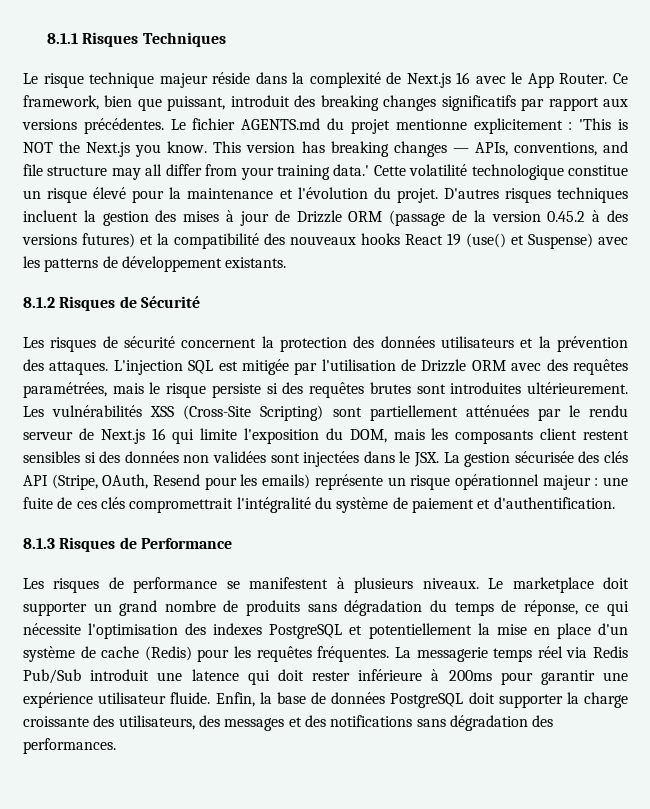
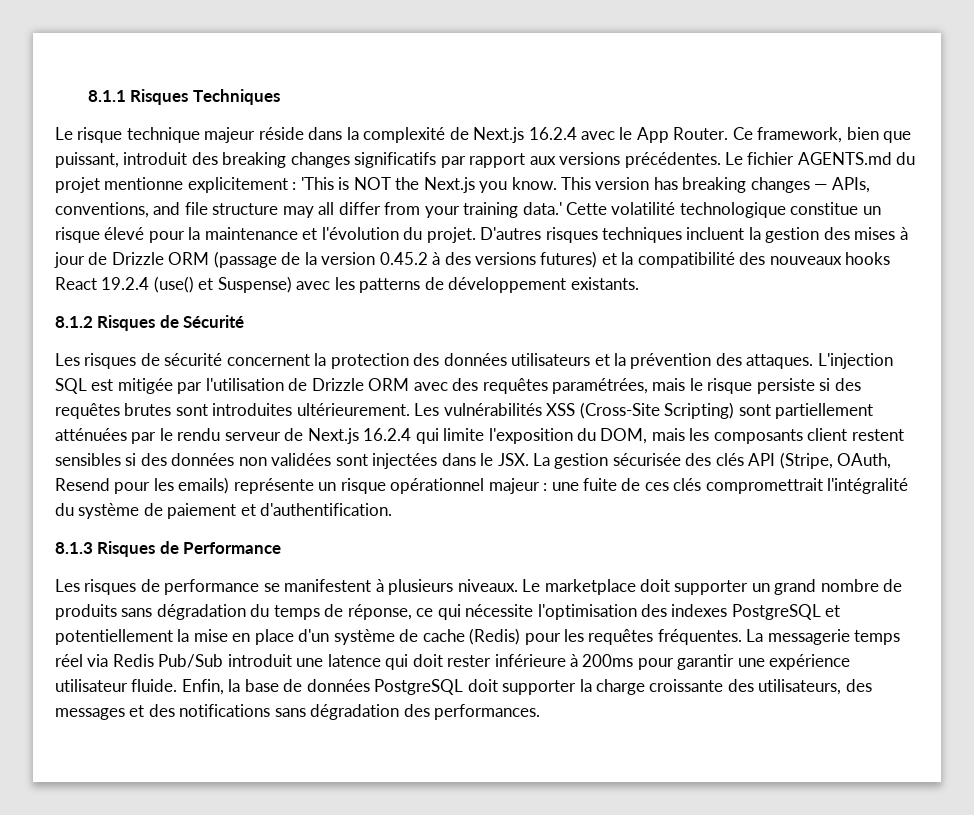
- Le risque technique majeur réside dans la complexité de Next.js 16 avec le App Router.
+ Le risque technique majeur réside dans la complexité de Next.js 16.2.4 avec le App Router.
- D'autres risques techniques incluent la gestion des mises à jour de Drizzle ORM (passage de la version 0.45.2 à des versions futures) et la compatibilité des nouveaux hooks React 19 (use() et Suspense) avec les patterns de développement existants.
+ D'autres risques techniques incluent la gestion des mises à jour de Drizzle ORM (passage de la version 0.45.2 à des versions futures) et la compatibilité des nouveaux hooks React 19.2.4 (use() et Suspense) avec les patterns de développement existants.
- Les vulnérabilités XSS (Cross-Site Scripting) sont partiellement atténuées par le rendu serveur de Next.js 16 qui limite l'exposition du DOM, mais les composants client restent sensibles si des données non validées sont injectées dans le JSX. La gestion sécurisée des clés API (Stripe, OAuth, Resend pour les emails) représente un risque opérationnel majeur :
+ Les vulnérabilités XSS (Cross-Site Scripting) sont partiellement atténuées par le rendu serveur de Next.js 16.2.4 qui limite l'exposition du DOM, mais les composants client restent sensibles si des données non validées sont injectées dans le JSX. La gestion sécurisée des clés API (Stripe, OAuth, Resend pour les emails) représente un risque opérationnel majeur :

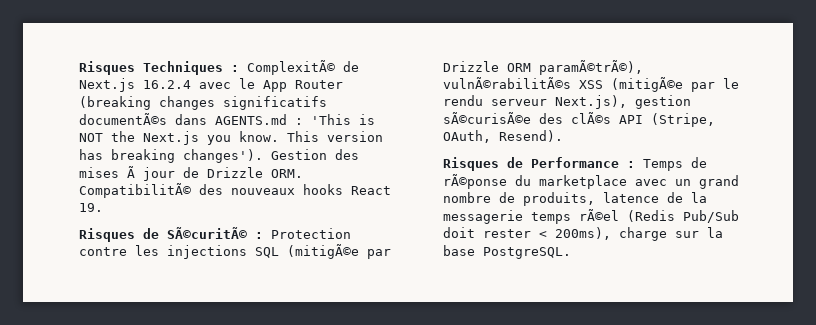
- 8.1.1 Risques Techniques
- Le risque technique majeur réside dans la complexité de Next.js 16.2.4 avec le App Router. Ce framework, bien que puissant, introduit des breaking changes significatifs par rapport aux versions précédentes. Le fichier AGENTS.md du projet mentionne explicitement : 'This is NOT the Next.js you know.
+ Risques Techniques : ComplexitÃ© de Next.js 16.2.4 avec le App Router (breaking changes significatifs documentÃ©s dans AGENTS.md : 'This is NOT the Next.js you know.
- This version has breaking changes — APIs, conventions, and file structure may all differ from your training data.' Cette volatilité technologique constitue un risque élevé pour la maintenance et l'évolution du projet. D'autres risques techniques incluent la gestion des mises à jour de Drizzle ORM (passage de la version 0.45.2 à des versions futures) et la compatibilité des nouveaux hooks React 19.2.4 (use() et Suspense) avec les patterns de développement existants.
- 8.1.2 Risques de Sécurité
- Les risques de sécurité concernent la protection des données utilisateurs et la prévention des attaques. L'injection SQL est mitigée par l'utilisation de Drizzle ORM avec des requêtes paramétrées, mais le risque persiste si des requêtes brutes sont introduites ultérieurement. Les vulnérabilités XSS (Cross-Site Scripting) sont partiellement atténuées par le rendu serveur de Next.js 16.2.4 qui limite l'exposition du DOM, mais les composants client restent sensibles si des données non validées sont injectées dans le JSX. La gestion sécurisée des clés API (Stripe, OAuth, Resend pour les emails) représente un risque opérationnel majeur : une fuite de ces clés compromettrait l'intégralité du système de paiement et d'authentification.
- 8.1.3 Risques de Performance
- Les risques de performance se manifestent à plusieurs niveaux. Le marketplace doit supporter un grand nombre de produits sans dégradation du temps de réponse, ce qui nécessite l'optimisation des indexes PostgreSQL et potentiellement la mise en place d'un système de cache (Redis) pour les requêtes fréquentes. La messagerie temps réel via Redis Pub/Sub introduit une latence qui doit rester inférieure à 200ms pour garantir une expérience utilisateur fluide. Enfin, la base de données PostgreSQL doit supporter la charge croissante des utilisateurs, des messages et des notifications sans dégradation des performances.
+ This version has breaking changes'). Gestion des mises Ã jour de Drizzle ORM. CompatibilitÃ© des nouveaux hooks React 19.
+ Risques de SÃ©curitÃ© : Protection contre les injections SQL (mitigÃ©e par Drizzle ORM paramÃ©trÃ©), vulnÃ©rabilitÃ©s XSS (mitigÃ©e par le rendu serveur Next.js), gestion sÃ©curisÃ©e des clÃ©s API (Stripe, OAuth, Resend).
+ Risques de Performance : Temps de rÃ©ponse du marketplace avec un grand nombre de produits, latence de la messagerie temps rÃ©el (Redis Pub/Sub doit rester < 200ms), charge sur la base PostgreSQL.

